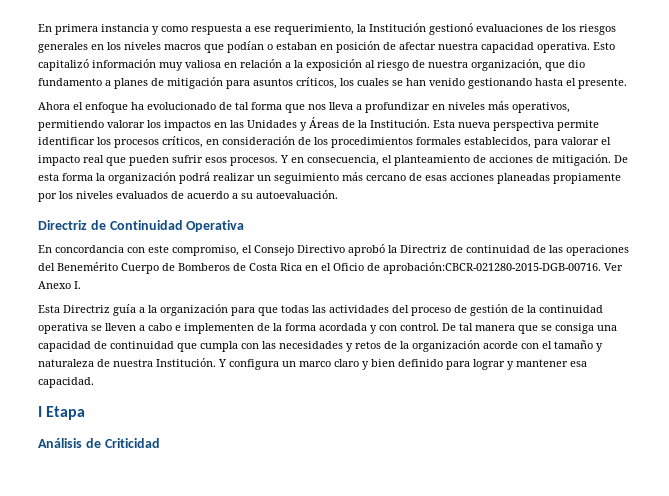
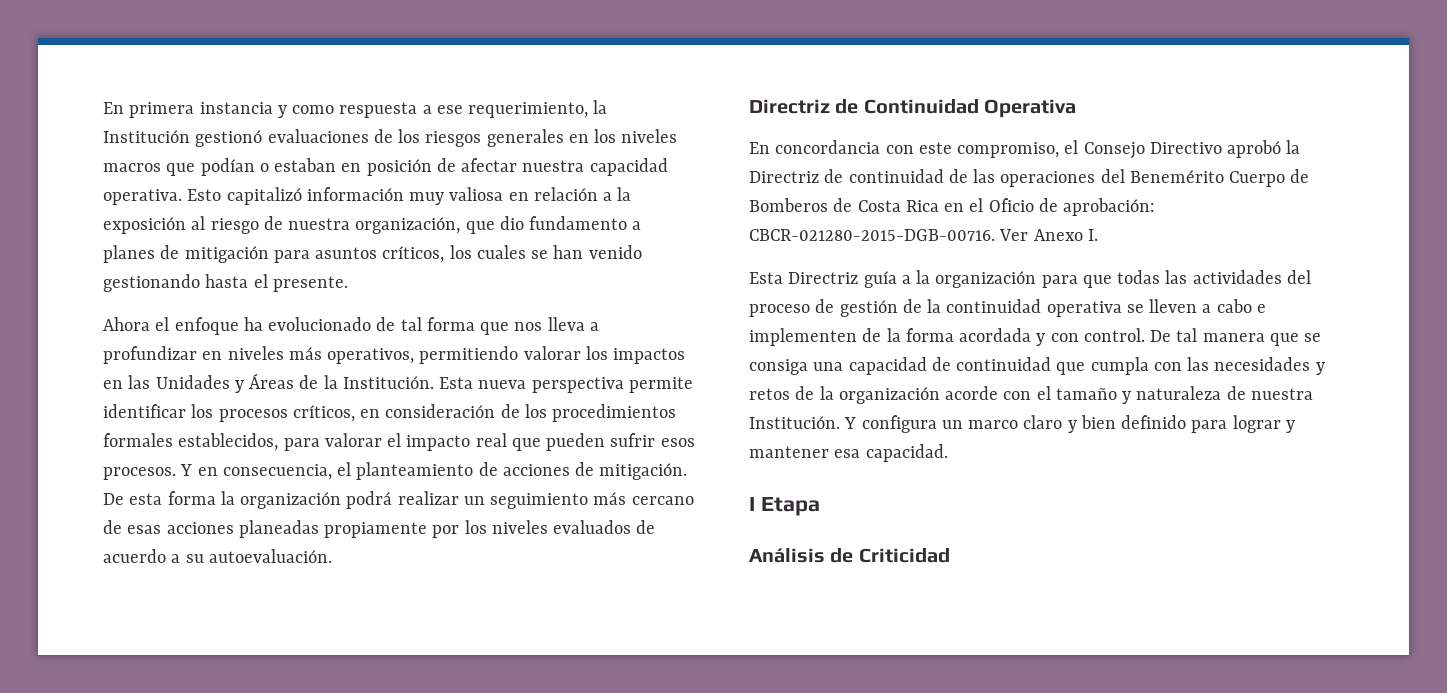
- En concordancia con este compromiso, el Consejo Directivo aprobó la Directriz de continuidad de las operaciones del Benemérito Cuerpo de Bomberos de Costa Rica en el Oficio de aprobación:CBCR-021280-2015-DGB-00716.
+ En concordancia con este compromiso, el Consejo Directivo aprobó la Directriz de continuidad de las operaciones del Benemérito Cuerpo de Bomberos de Costa Rica en el Oficio de aprobación: CBCR-021280-2015-DGB-00716.

